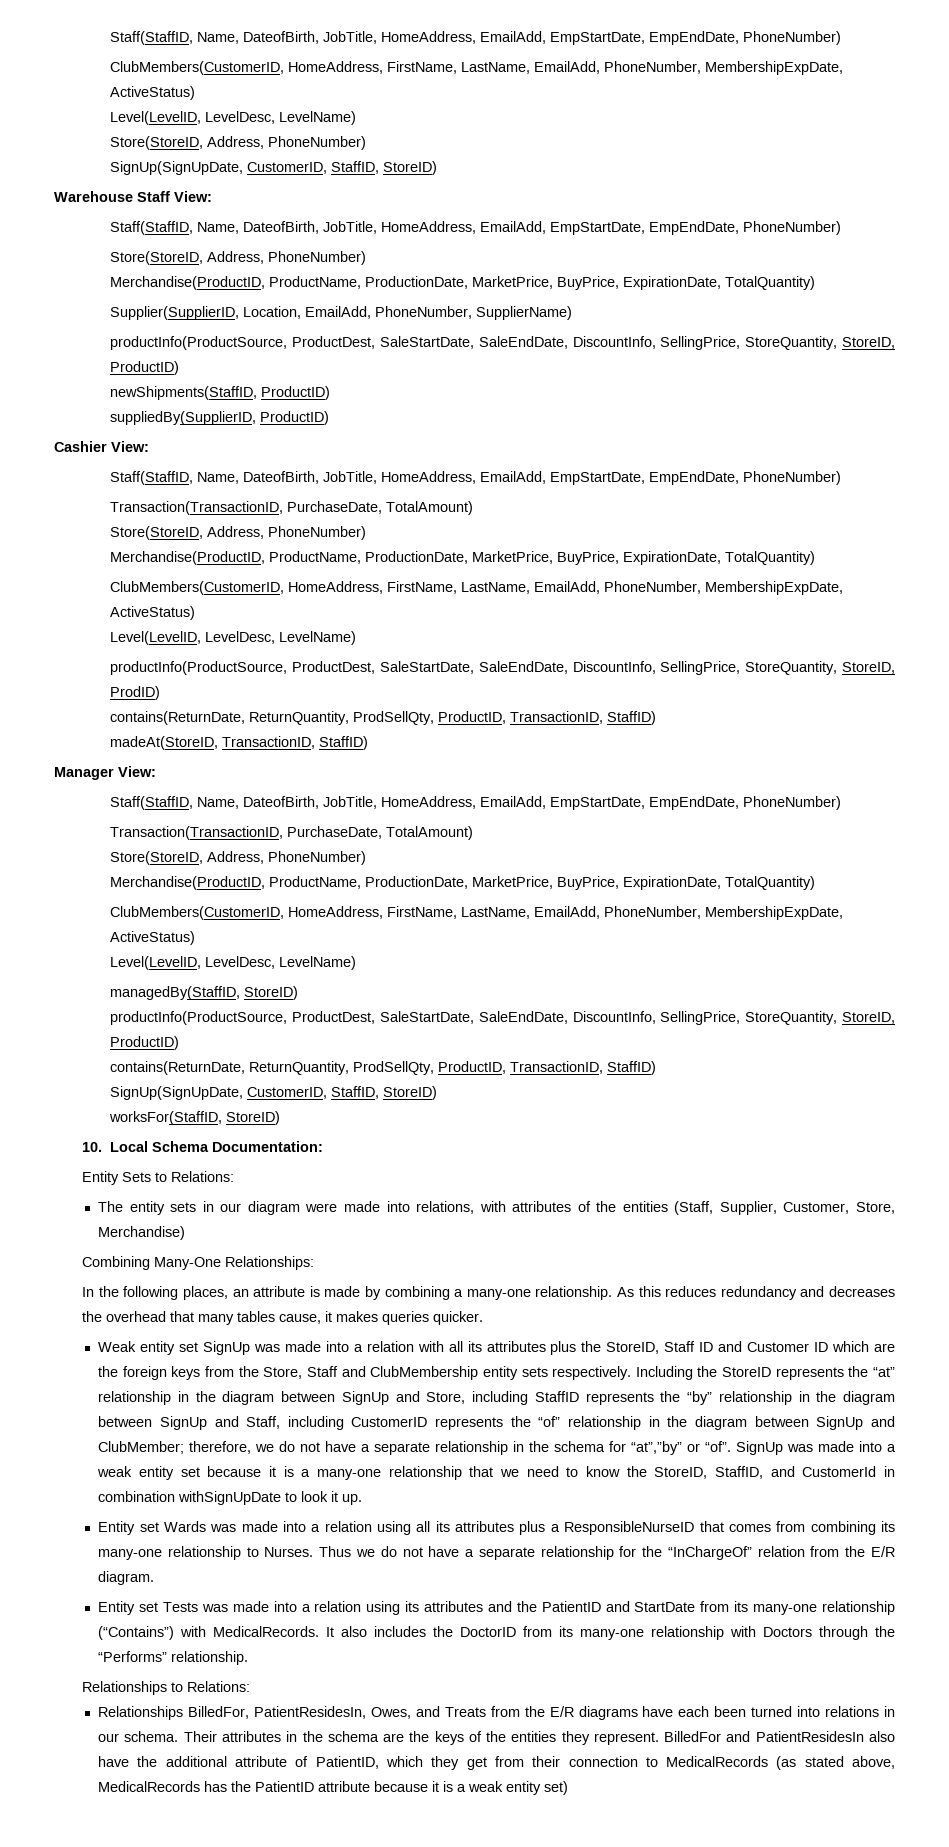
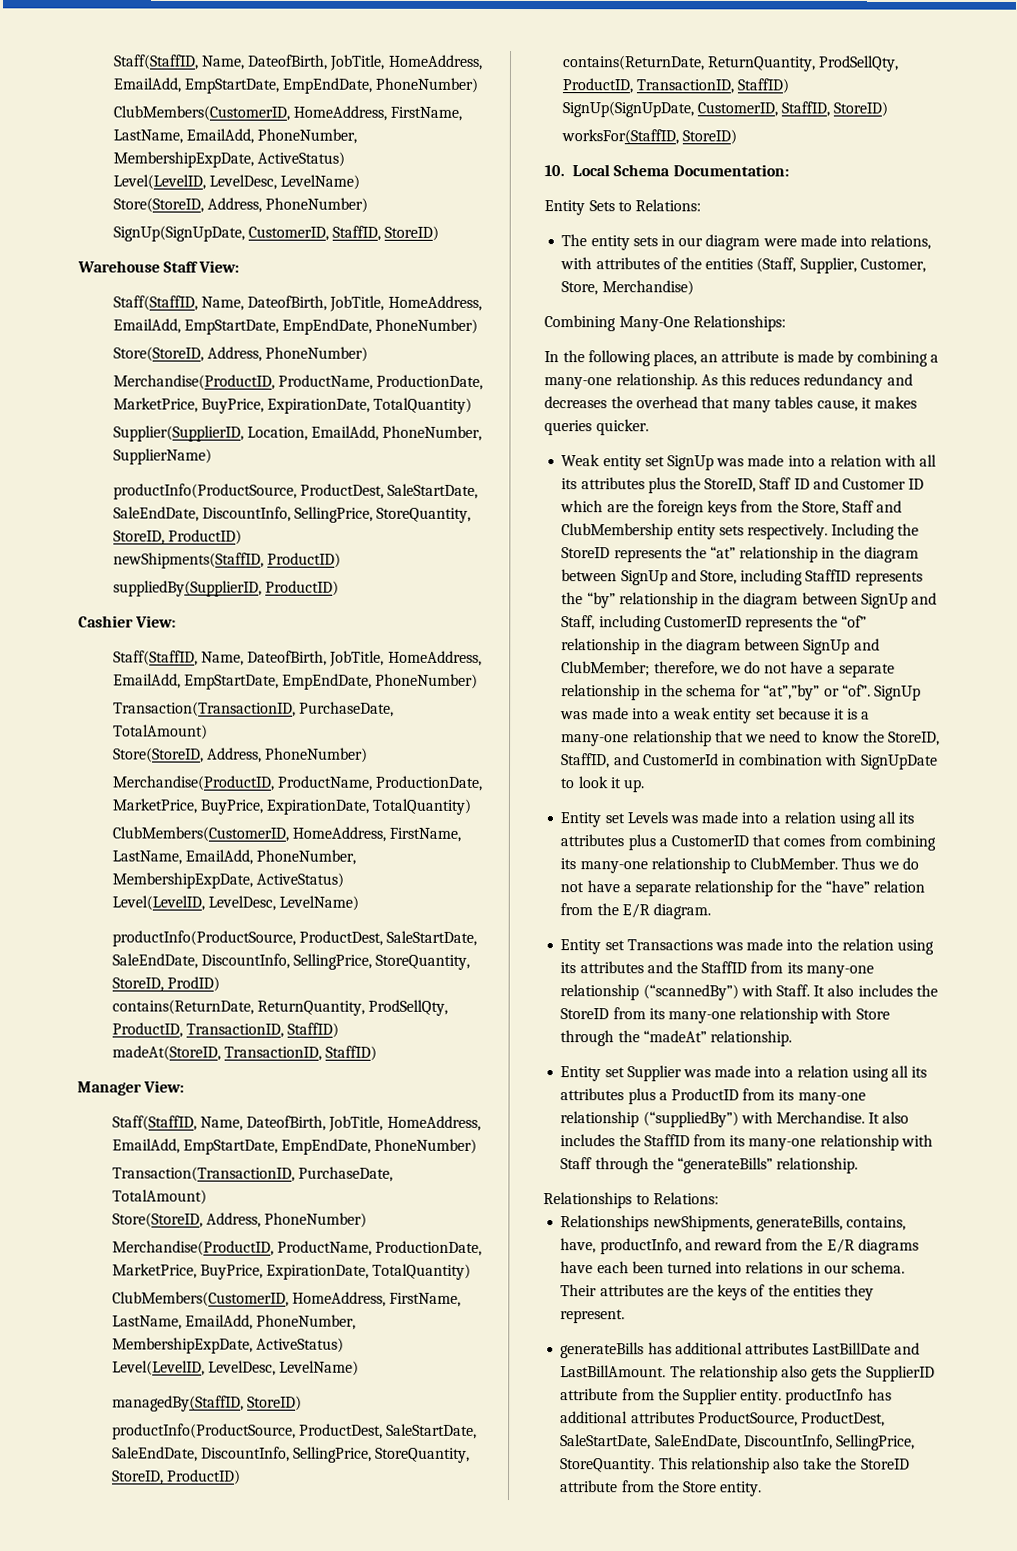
- SignUp was made into a weak entity set because it is a many-one relationship that we need to know the StoreID, StaffID, and CustomerId in combination withSignUpDate to look it up.
+ SignUp was made into a weak entity set because it is a many-one relationship that we need to know the StoreID, StaffID, and CustomerId in combination with SignUpDate to look it up.
- Entity set Wards was made into a relation using all its attributes plus a ResponsibleNurseID that comes from combining its many-one relationship to Nurses.
+ Entity set Levels was made into a relation using all its attributes plus a CustomerID that comes from combining its many-one relationship to ClubMember.
- Thus we do not have a separate relationship for the “InChargeOf” relation from the E/R diagram.
+ Thus we do not have a separate relationship for the “have” relation from the E/R diagram.
- Entity set Tests was made into a relation using its attributes and the PatientID and StartDate from its many-one relationship (“Contains”) with MedicalRecords. It also includes the DoctorID from its many-one relationship with Doctors through the “Performs” relationship.
+ Entity set Transactions was made into the relation using its attributes and the StaffID from its many-one relationship (“scannedBy”) with Staff. It also includes the StoreID from its many-one relationship with Store through the “madeAt” relationship.
+ Entity set Supplier was made into a relation using all its attributes plus a ProductID from its many-one relationship (“suppliedBy”) with Merchandise. It also includes the StaffID from its many-one relationship with Staff through the “generateBills” relationship.
- Relationships BilledFor, PatientResidesIn, Owes, and Treats from the E/R diagrams have each been turned into relations in our schema.
+ Relationships newShipments, generateBills, contains, have, productInfo, and reward from the E/R diagrams have each been turned into relations in our schema.
- Their attributes in the schema are the keys of the entities they represent. BilledFor and PatientResidesIn also have the additional attribute of PatientID, which they get from their connection to MedicalRecords (as stated above, MedicalRecords has the PatientID attribute because it is a weak entity set)
+ Their attributes are the keys of the entities they represent.
+ generateBills has additional attributes LastBillDate and LastBillAmount. The relationship also gets the SupplierID attribute from the Supplier entity. productInfo has additional attributes ProductSource, ProductDest, SaleStartDate, SaleEndDate, DiscountInfo, SellingPrice, StoreQuantity. This relationship also take the StoreID attribute from the Store entity.

